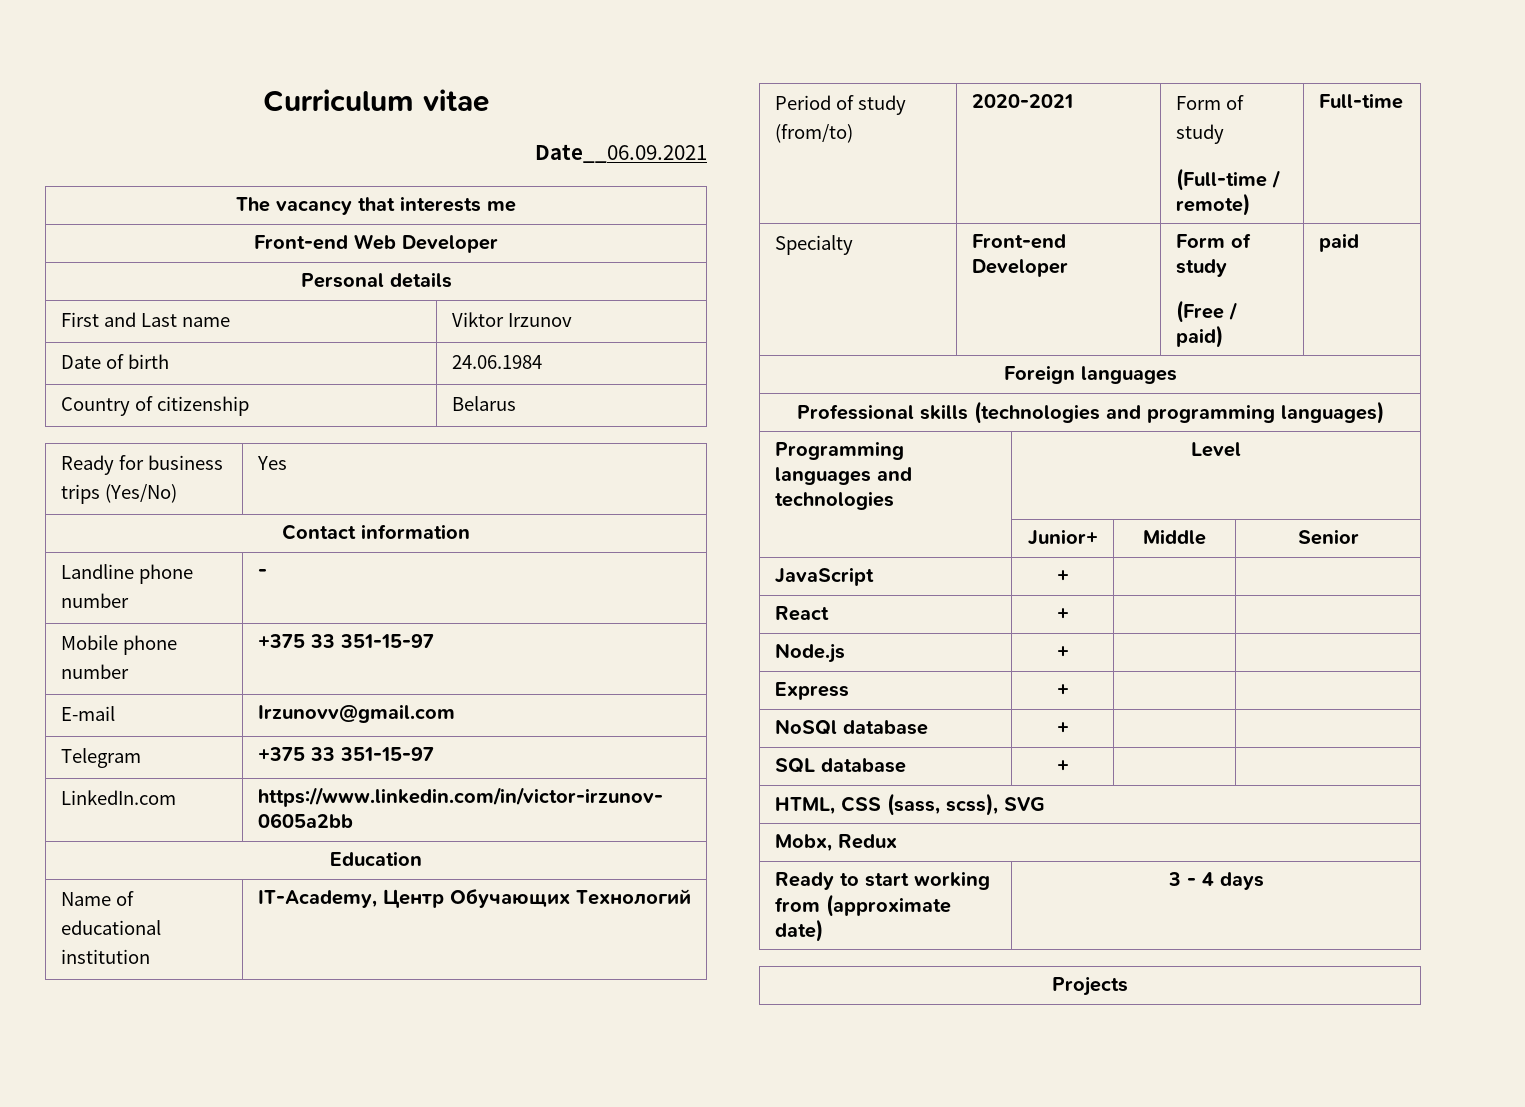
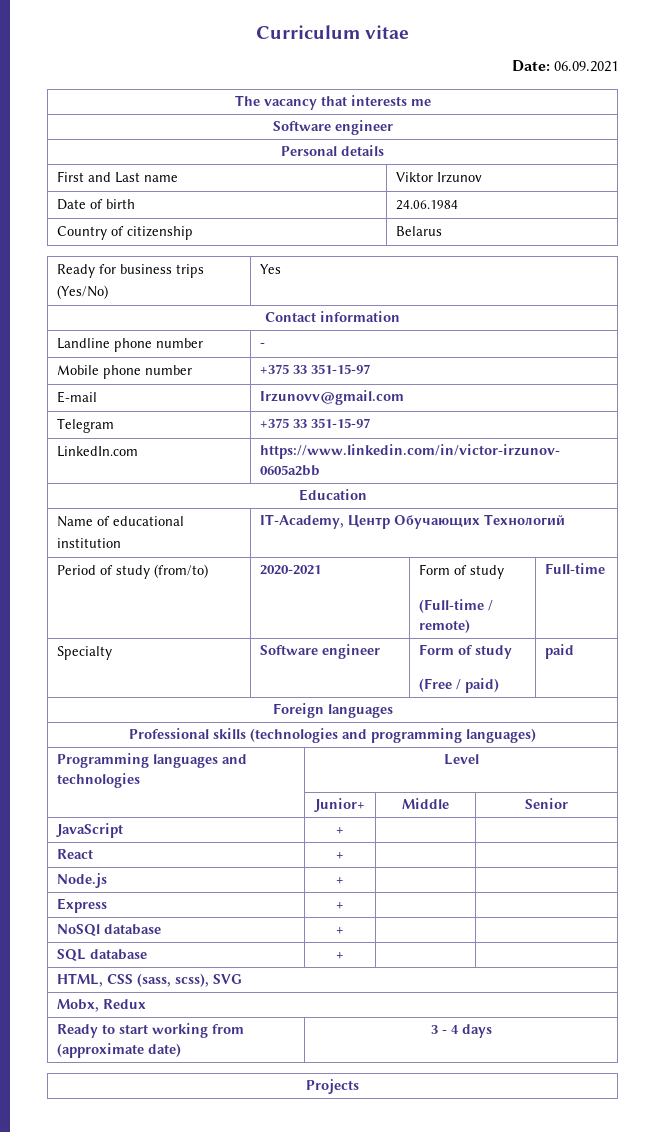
- Date__06.09.2021
+ Date: 06.09.2021
  The vacancy that interests me
- Front-end Web Developer
+ Software engineer
- Specialty | Front-end Developer | Form of study
+ Specialty | Software engineer | Form of study

